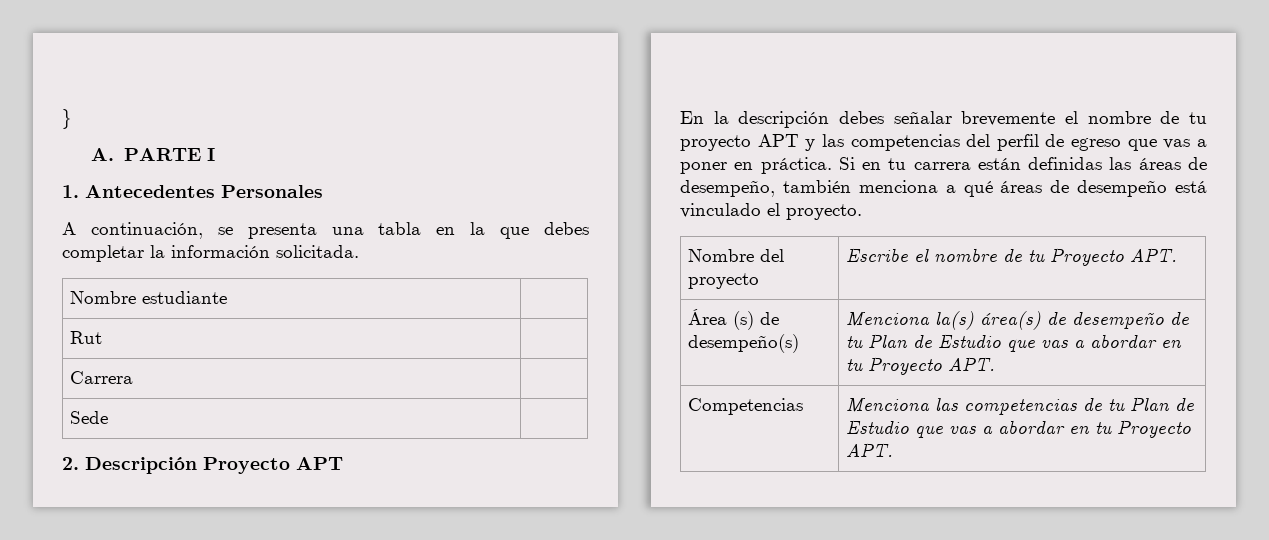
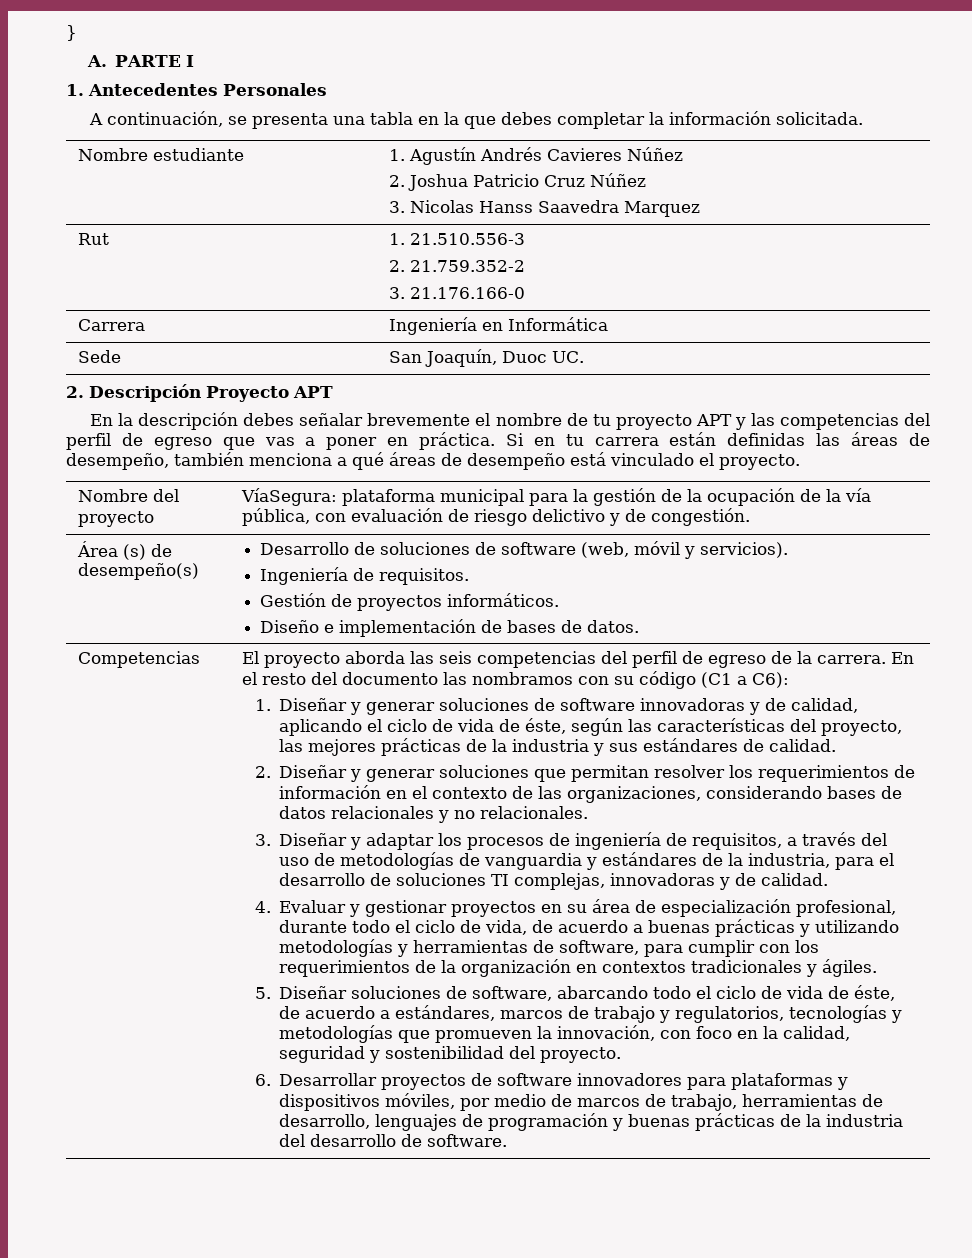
- Nombre estudiante |
- Rut |
- Carrera |
- Sede |
+ Nombre estudiante | 1. Agustín Andrés Cavieres Núñez
+ 2. Joshua Patricio Cruz Núñez
+ 3. Nicolas Hanss Saavedra Marquez
+ Rut | 1. 21.510.556-3
+ 2. 21.759.352-2
+ 3. 21.176.166-0
+ Carrera | Ingeniería en Informática
+ Sede | San Joaquín, Duoc UC.
- Nombre del proyecto | Escribe el nombre de tu Proyecto APT.
- Área (s) de desempeño(s) | Menciona la(s) área(s) de desempeño de tu Plan de Estudio que vas a abordar en tu Proyecto APT.
- Competencias | Menciona las competencias de tu Plan de Estudio que vas a abordar en tu Proyecto APT.
+ Nombre del proyecto | VíaSegura: plataforma municipal para la gestión de la ocupación de la vía pública, con evaluación de riesgo delictivo y de congestión.
+ Área (s) de desempeño(s) | Desarrollo de soluciones de software (web, móvil y servicios).
+ Ingeniería de requisitos.
+ Gestión de proyectos informáticos.
+ Diseño e implementación de bases de datos.
+ Competencias | El proyecto aborda las seis competencias del perfil de egreso de la carrera. En el resto del documento las nombramos con su código (C1 a C6):
+ 1. Diseñar y generar soluciones de software innovadoras y de calidad, aplicando el ciclo de vida de éste, según las características del proyecto, las mejores prácticas de la industria y sus estándares de calidad.
+ 2. Diseñar y generar soluciones que permitan resolver los requerimientos de información en el contexto de las organizaciones, considerando bases de datos relacionales y no relacionales.
+ 3. Diseñar y adaptar los procesos de ingeniería de requisitos, a través del uso de metodologías de vanguardia y estándares de la industria, para el desarrollo de soluciones TI complejas, innovadoras y de calidad.
+ 4. Evaluar y gestionar proyectos en su área de especialización profesional, durante todo el ciclo de vida, de acuerdo a buenas prácticas y utilizando metodologías y herramientas de software, para cumplir con los requerimientos de la organización en contextos tradicionales y ágiles.
+ 5. Diseñar soluciones de software, abarcando todo el ciclo de vida de éste, de acuerdo a estándares, marcos de trabajo y regulatorios, tecnologías y metodologías que promueven la innovación, con foco en la calidad, seguridad y sostenibilidad del proyecto.
+ 6. Desarrollar proyectos de software innovadores para plataformas y dispositivos móviles, por medio de marcos de trabajo, herramientas de desarrollo, lenguajes de programación y buenas prácticas de la industria del desarrollo de software.

